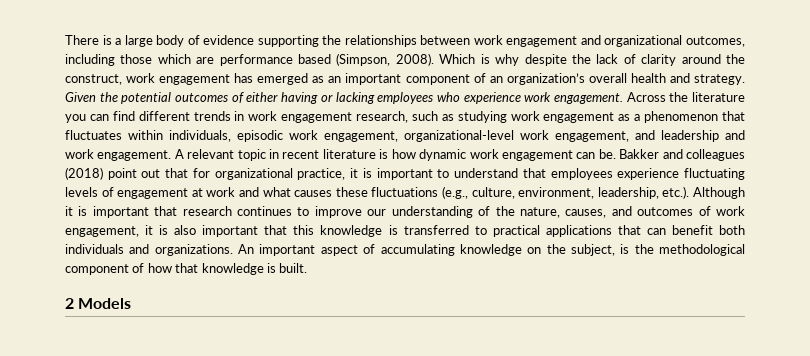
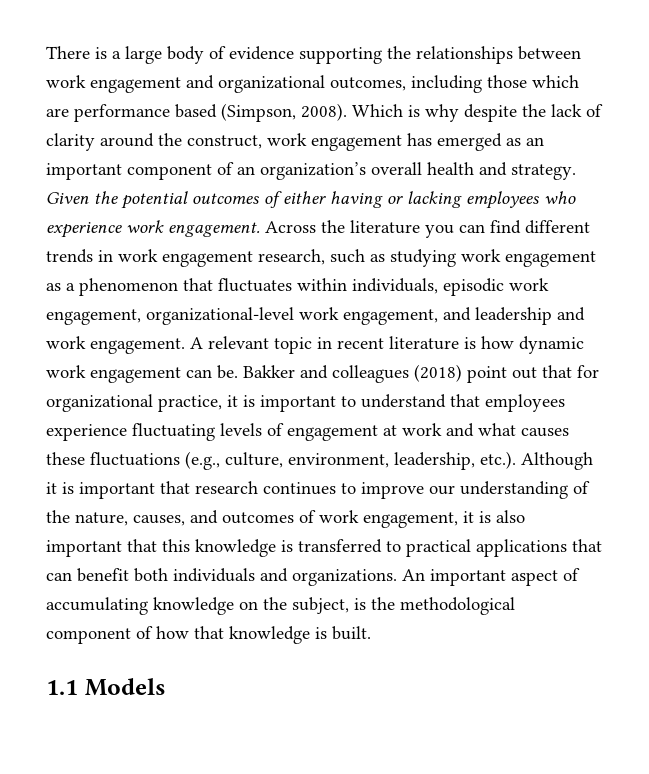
- 2 Models
+ 1.1 Models

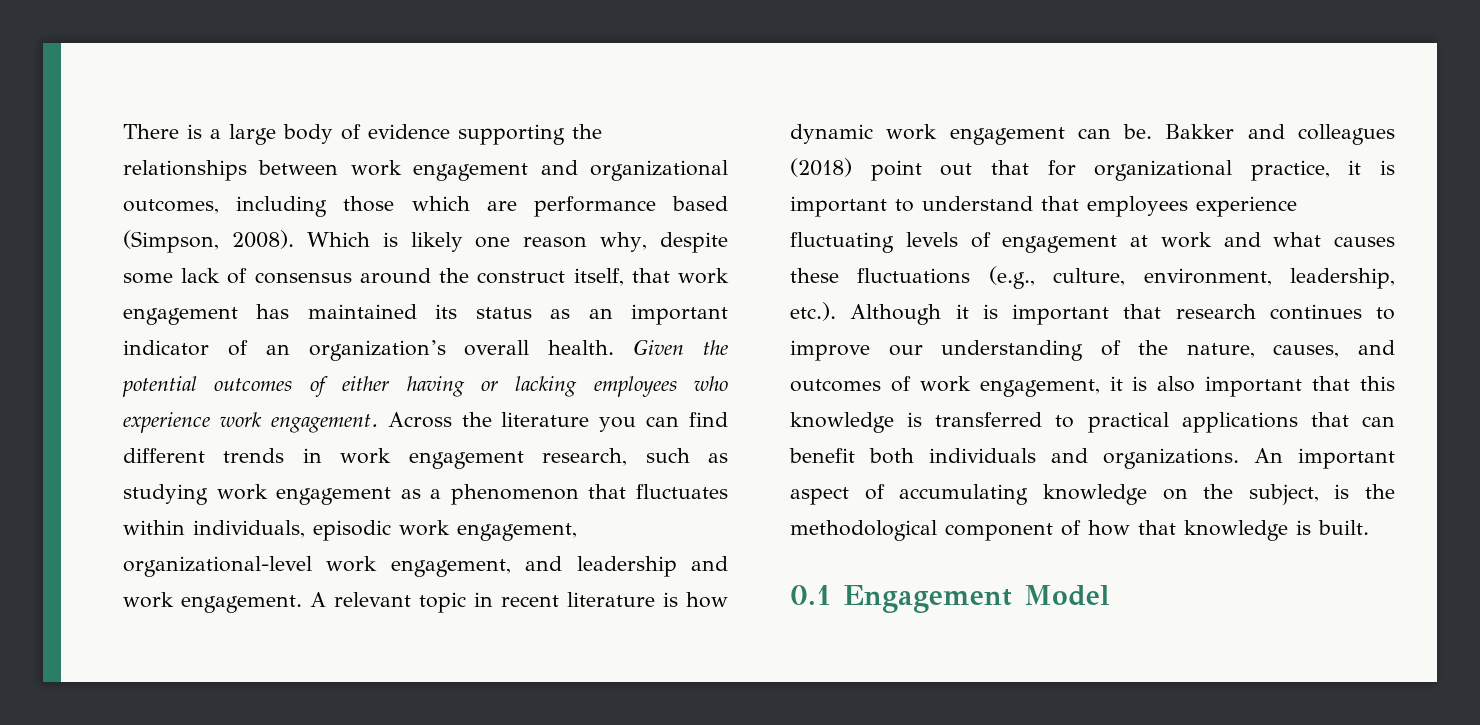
- Which is why despite the lack of clarity around the construct, work engagement has emerged as an important component of an organization’s overall health and strategy.
+ Which is likely one reason why, despite some lack of consensus around the construct itself, that work engagement has maintained its status as an important indicator of an organization’s overall health.
- 1.1 Models
+ 0.1 Engagement Model

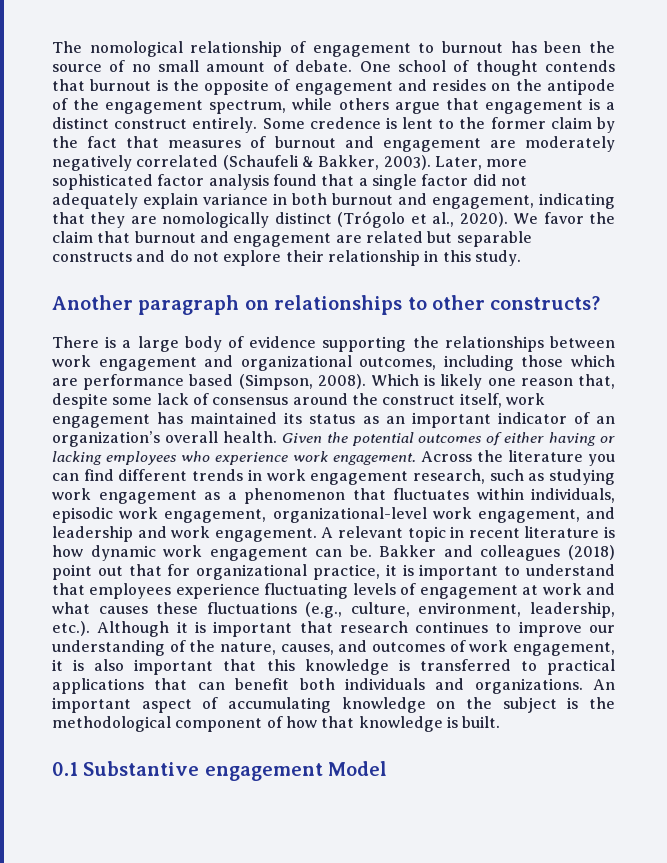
+ The nomological relationship of engagement to burnout has been the source of no small amount of debate. One school of thought contends that burnout is the opposite of engagement and resides on the antipode of the engagement spectrum, while others argue that engagement is a distinct construct entirely. Some credence is lent to the former claim by the fact that measures of burnout and engagement are moderately negatively correlated (Schaufeli & Bakker, 2003). Later, more sophisticated factor analysis found that a single factor did not adequately explain variance in both burnout and engagement, indicating that they are nomologically distinct (Trógolo et al., 2020). We favor the claim that burnout and engagement are related but separable constructs and do not explore their relationship in this study.
+ Another paragraph on relationships to other constructs?
- Which is likely one reason why, despite some lack of consensus around the construct itself, that work engagement has maintained its status as an important indicator of an organization’s overall health.
+ Which is likely one reason that, despite some lack of consensus around the construct itself, work engagement has maintained its status as an important indicator of an organization’s overall health.
- An important aspect of accumulating knowledge on the subject, is the methodological component of how that knowledge is built.
+ An important aspect of accumulating knowledge on the subject is the methodological component of how that knowledge is built.
- 0.1 Engagement Model
+ 0.1 Substantive engagement Model

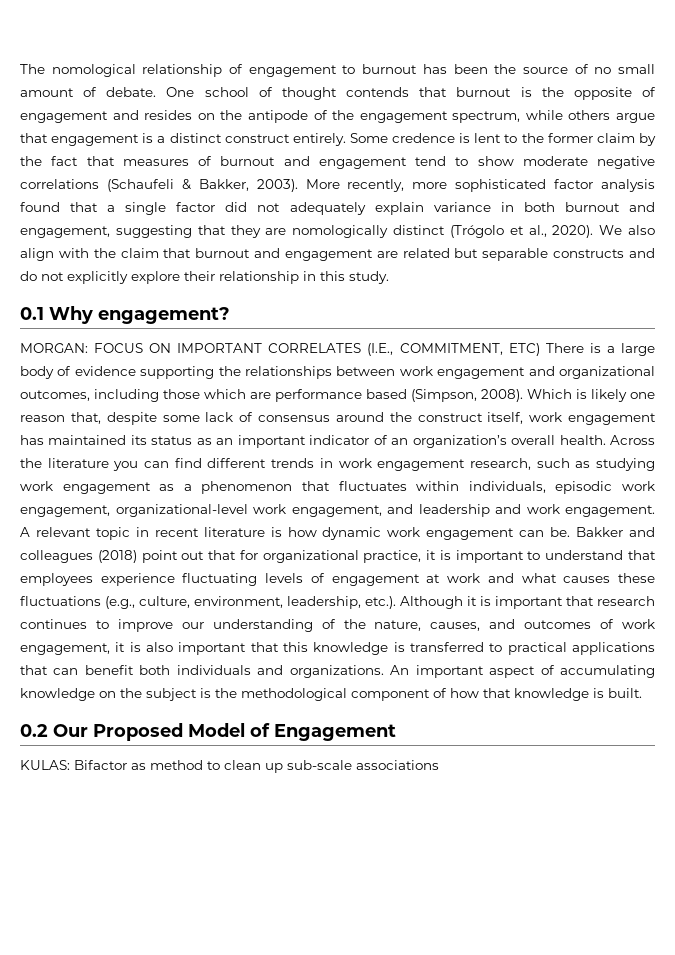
- Some credence is lent to the former claim by the fact that measures of burnout and engagement are moderately negatively correlated (Schaufeli & Bakker, 2003).
+ Some credence is lent to the former claim by the fact that measures of burnout and engagement tend to show moderate negative correlations (Schaufeli & Bakker, 2003).
- Later, more sophisticated factor analysis found that a single factor did not adequately explain variance in both burnout and engagement, indicating that they are nomologically distinct (Trógolo et al., 2020).
+ More recently, more sophisticated factor analysis found that a single factor did not adequately explain variance in both burnout and engagement, suggesting that they are nomologically distinct (Trógolo et al., 2020).
- We favor the claim that burnout and engagement are related but separable constructs and do not explore their relationship in this study.
+ We also align with the claim that burnout and engagement are related but separable constructs and do not explicitly explore their relationship in this study.
- Another paragraph on relationships to other constructs?
- There is a large body of evidence supporting the relationships between work engagement and organizational outcomes, including those which are performance based (Simpson, 2008).
+ 0.1 Why engagement?
+ MORGAN: FOCUS ON IMPORTANT CORRELATES (I.E., COMMITMENT, ETC) There is a large body of evidence supporting the relationships between work engagement and organizational outcomes, including those which are performance based (Simpson, 2008).
- Given the potential outcomes of either having or lacking employees who experience work engagement.
- 0.1 Substantive engagement Model
+ 0.2 Our Proposed Model of Engagement
+ KULAS: Bifactor as method to clean up sub-scale associations

